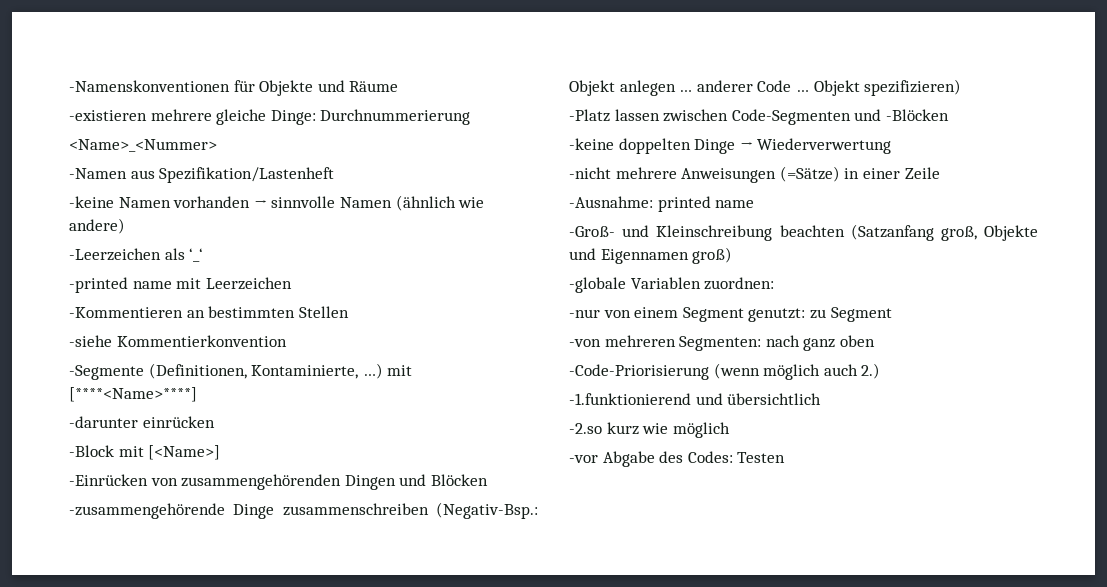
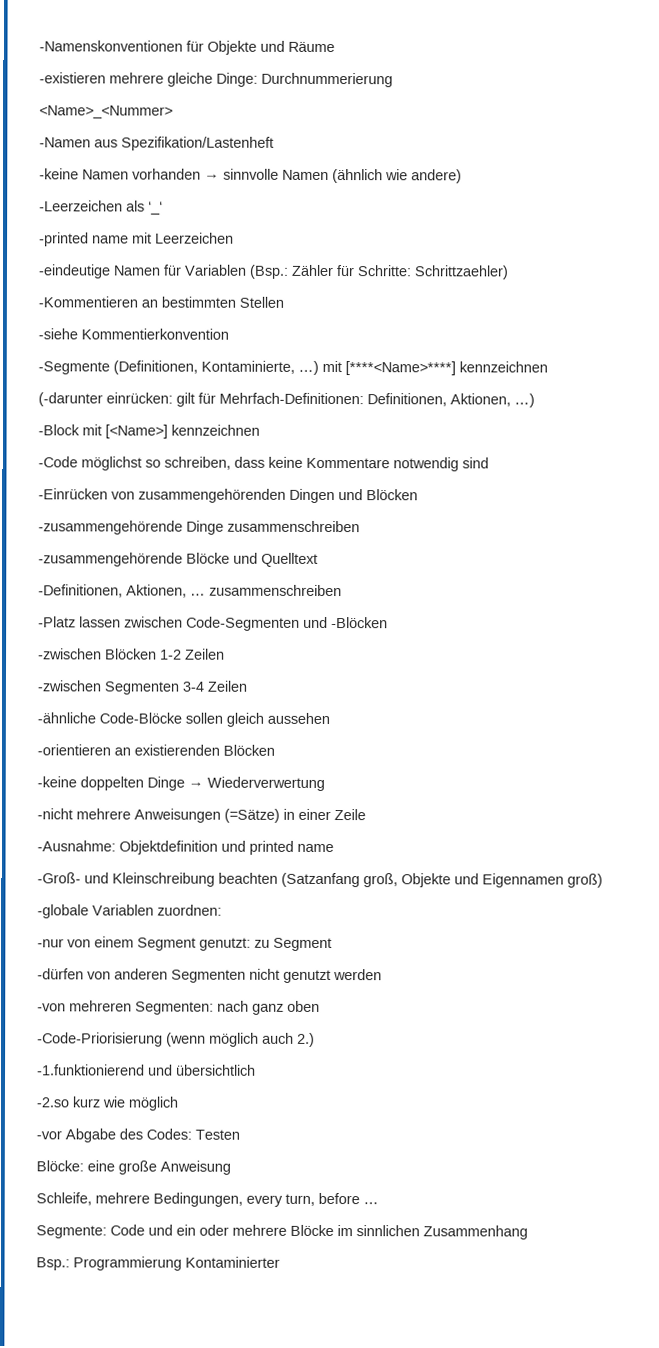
+ -eindeutige Namen für Variablen (Bsp.: Zähler für Schritte: Schrittzaehler)
- -Segmente (Definitionen, Kontaminierte, …) mit [****<Name>****]
- -darunter einrücken
- -Block mit [<Name>]
+ -Segmente (Definitionen, Kontaminierte, …) mit [****<Name>****] kennzeichnen
+ (-darunter einrücken: gilt für Mehrfach-Definitionen: Definitionen, Aktionen, …)
+ -Block mit [<Name>] kennzeichnen
+ -Code möglichst so schreiben, dass keine Kommentare notwendig sind
- -zusammengehörende Dinge zusammenschreiben (Negativ-Bsp.: Objekt anlegen … anderer Code … Objekt spezifizieren)
+ -zusammengehörende Dinge zusammenschreiben
+ -zusammengehörende Blöcke und Quelltext
+ -Definitionen, Aktionen, … zusammenschreiben
+ -zwischen Blöcken 1-2 Zeilen
+ -zwischen Segmenten 3-4 Zeilen
+ -ähnliche Code-Blöcke sollen gleich aussehen
+ -orientieren an existierenden Blöcken
- -Ausnahme: printed name
+ -Ausnahme: Objektdefinition und printed name
+ -dürfen von anderen Segmenten nicht genutzt werden
+ Blöcke: eine große Anweisung
+ Schleife, mehrere Bedingungen, every turn, before …
+ Segmente: Code und ein oder mehrere Blöcke im sinnlichen Zusammenhang
+ Bsp.: Programmierung Kontaminierter

